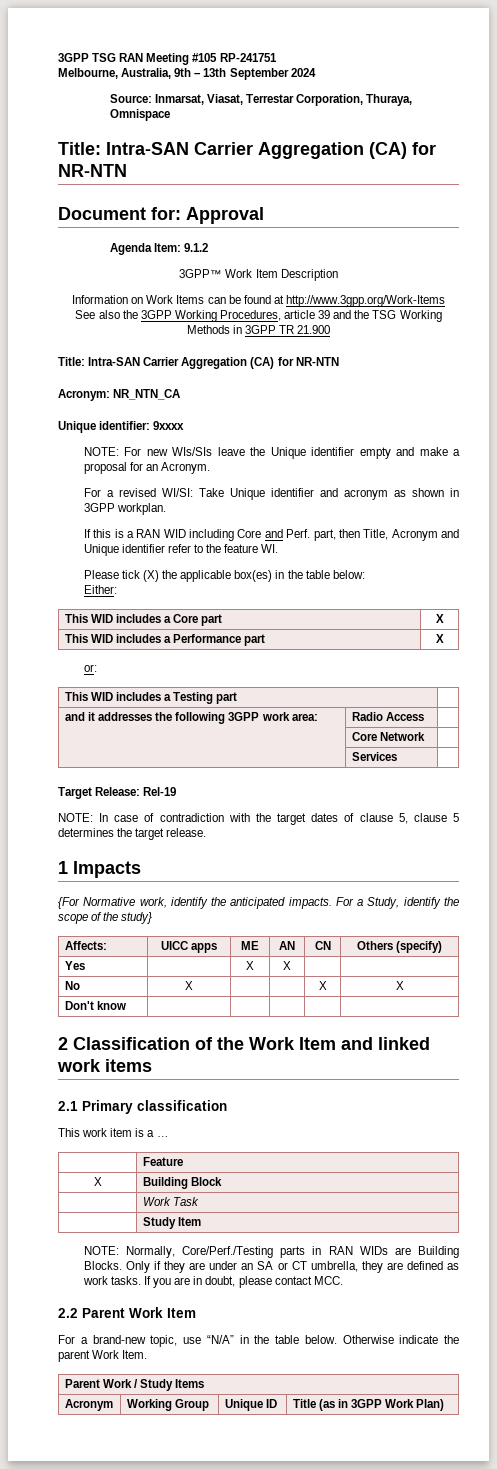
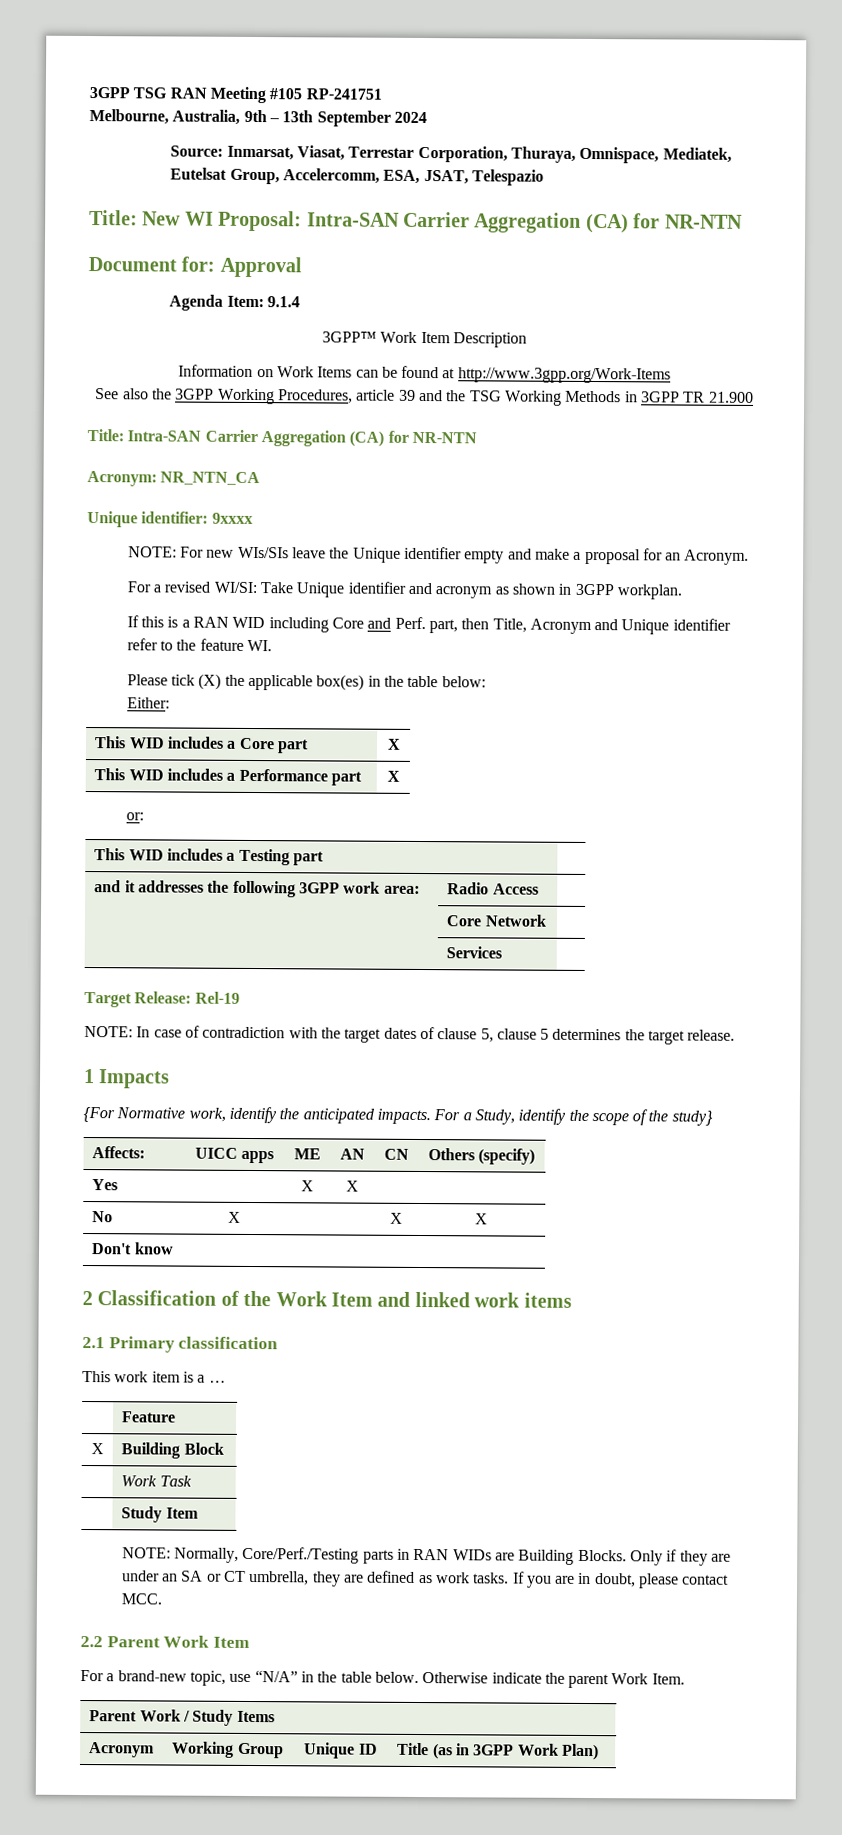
- Source: Inmarsat, Viasat, Terrestar Corporation, Thuraya, Omnispace
- Title: Intra-SAN Carrier Aggregation (CA) for NR-NTN
+ Source: Inmarsat, Viasat, Terrestar Corporation, Thuraya, Omnispace, Mediatek, Eutelsat Group, Accelercomm, ESA, JSAT, Telespazio
+ Title: New WI Proposal: Intra-SAN Carrier Aggregation (CA) for NR-NTN
- Agenda Item: 9.1.2
+ Agenda Item: 9.1.4

